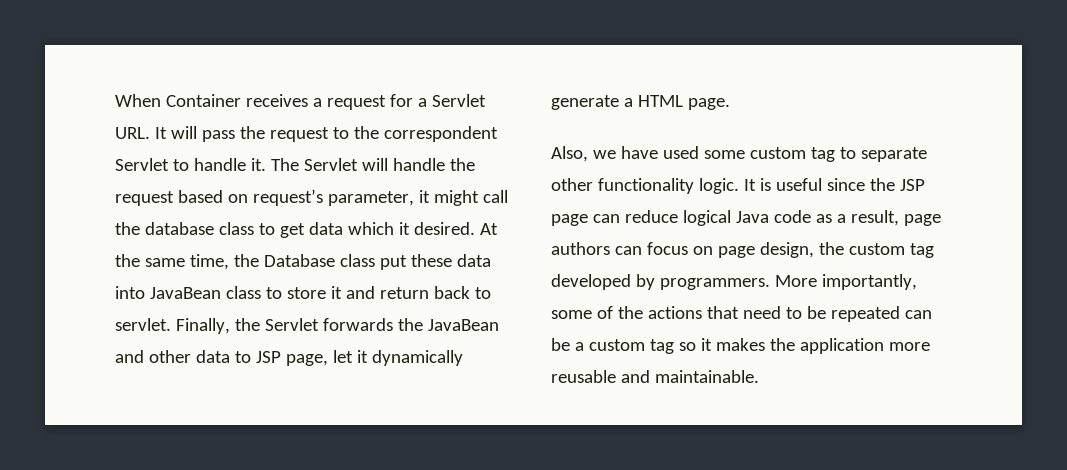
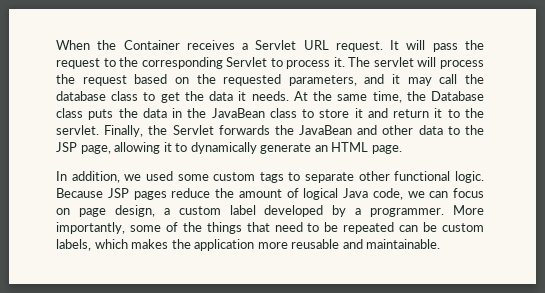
- When Container receives a request for a Servlet URL. It will pass the request to the correspondent Servlet to handle it.
+ When the Container receives a Servlet URL request. It will pass the request to the corresponding Servlet to process it.
- The Servlet will handle the request based on request’s parameter, it might call the database class to get data which it desired.
+ The servlet will process the request based on the requested parameters, and it may call the database class to get the data it needs.
- At the same time, the Database class put these data into JavaBean class to store it and return back to servlet.
+ At the same time, the Database class puts the data in the JavaBean class to store it and return it to the servlet.
- Finally, the Servlet forwards the JavaBean and other data to JSP page, let it dynamically generate a HTML page.
+ Finally, the Servlet forwards the JavaBean and other data to the JSP page, allowing it to dynamically generate an HTML page.
- Also, we have used some custom tag to separate other functionality logic. It is useful since the JSP page can reduce logical Java code as a result, page authors can focus on page design, the custom tag developed by programmers.
+ In addition, we used some custom tags to separate other functional logic. Because JSP pages reduce the amount of logical Java code, we can focus on page design, a custom label developed by a programmer.
- More importantly, some of the actions that need to be repeated can be a custom tag so it makes the application more reusable and maintainable.
+ More importantly, some of the things that need to be repeated can be custom labels, which makes the application more reusable and maintainable.

